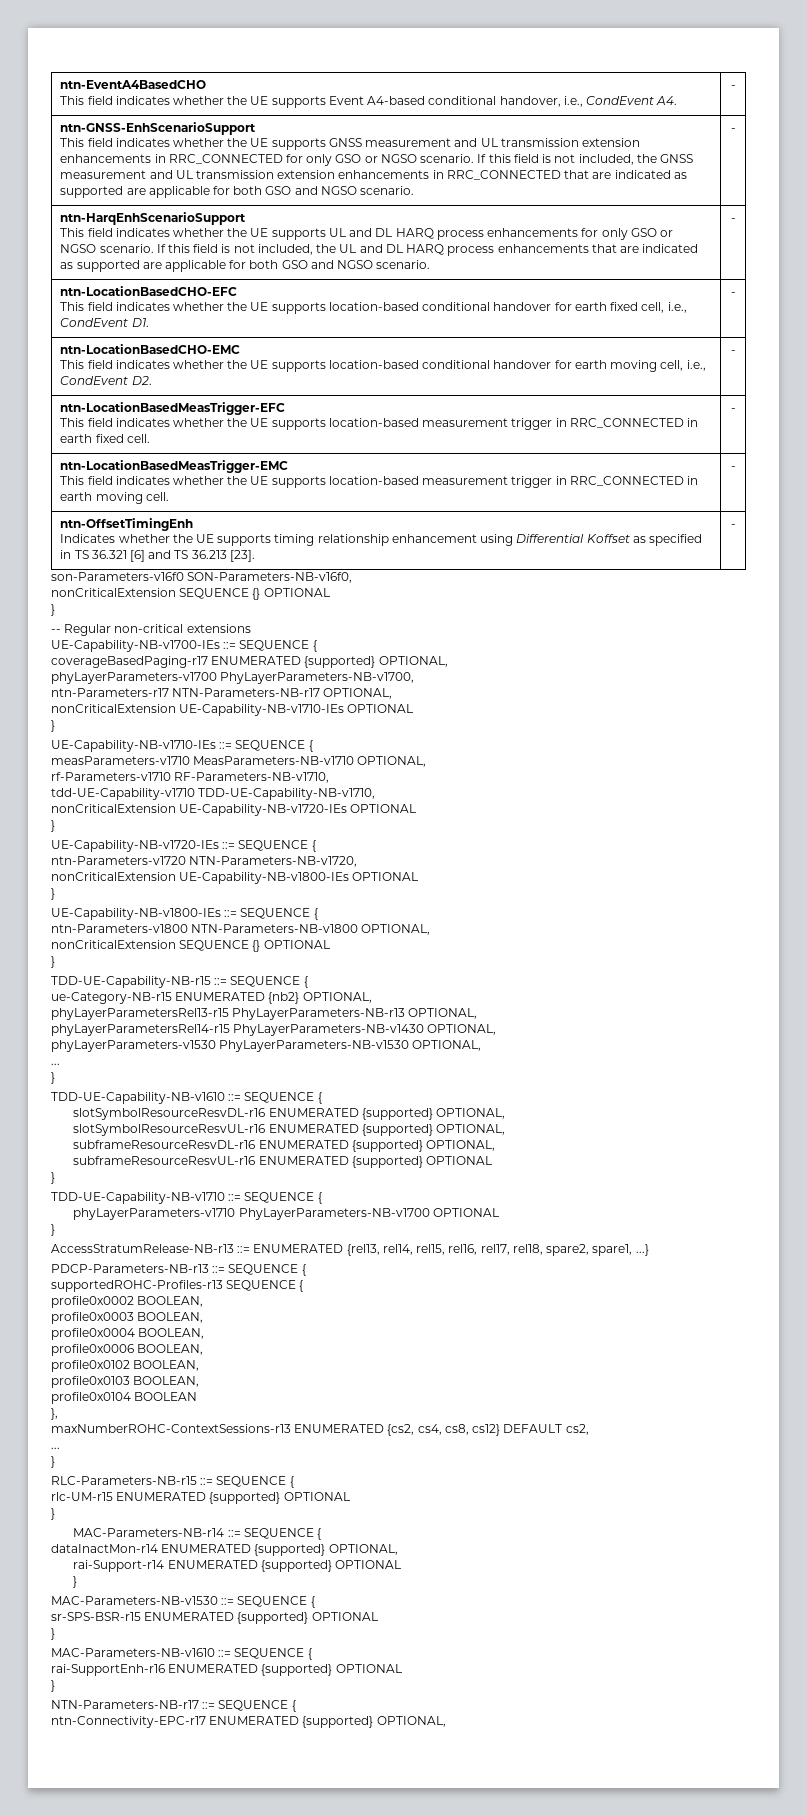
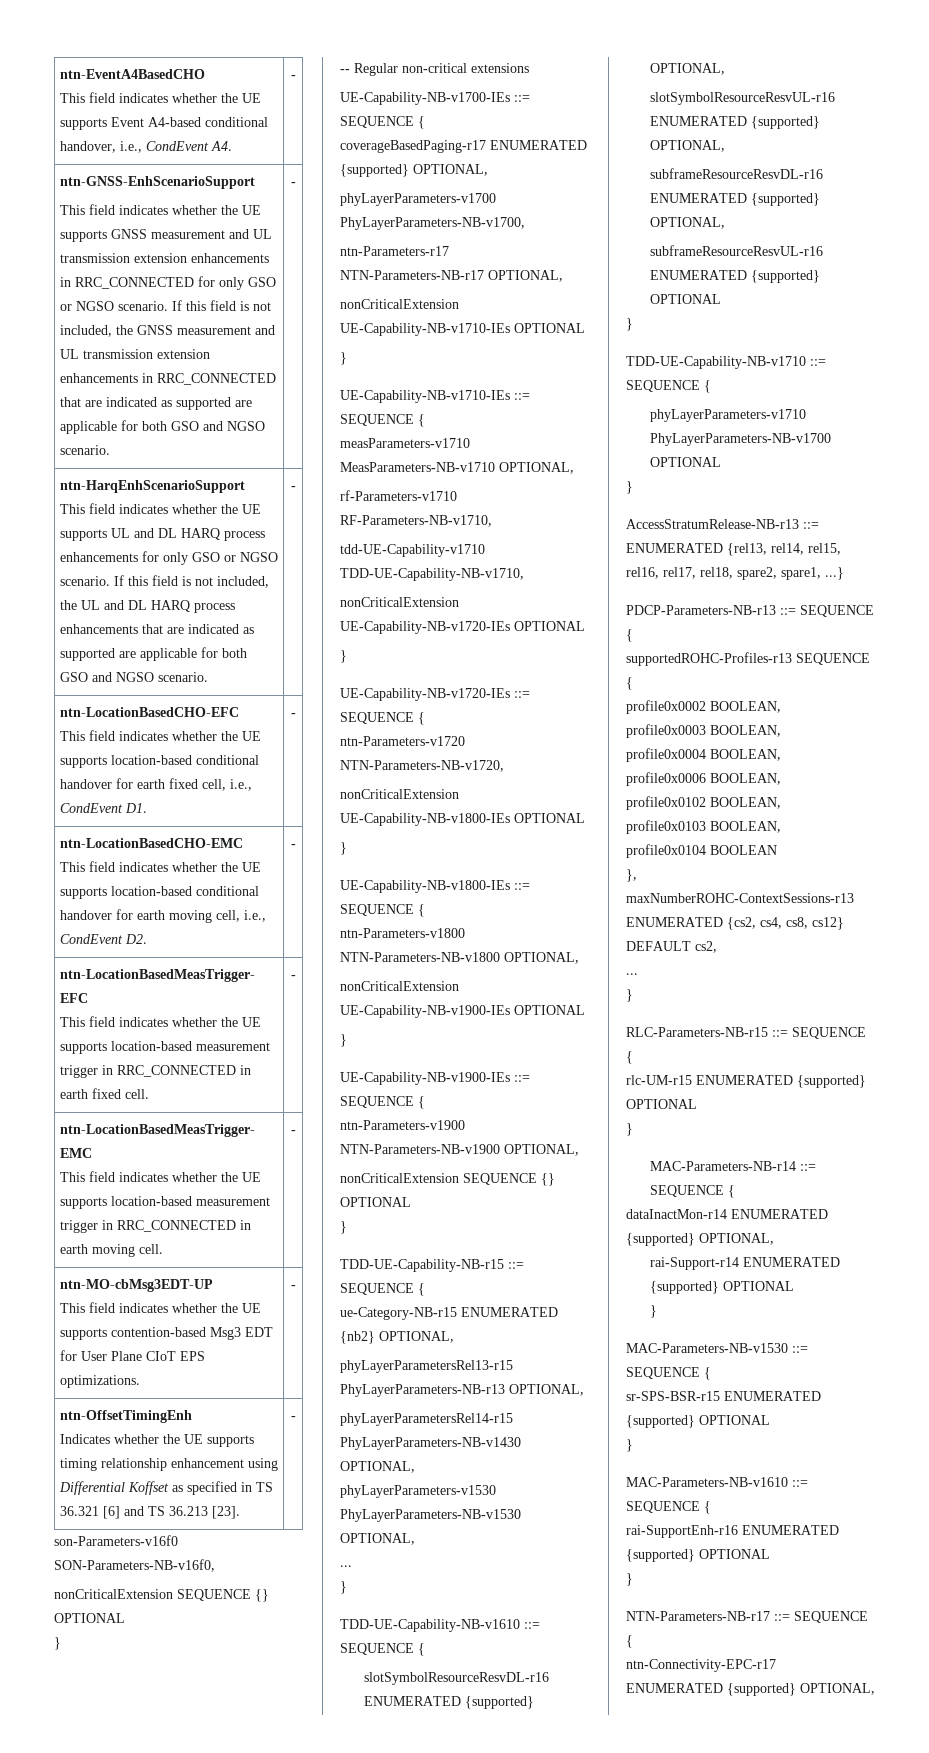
+ ntn-MO-cbMsg3EDT-UP
+ This field indicates whether the UE supports contention-based Msg3 EDT for User Plane CIoT EPS optimizations. | -
+ nonCriticalExtension UE-Capability-NB-v1900-IEs OPTIONAL
+ }
+ UE-Capability-NB-v1900-IEs ::= SEQUENCE {
+ ntn-Parameters-v1900 NTN-Parameters-NB-v1900 OPTIONAL,

